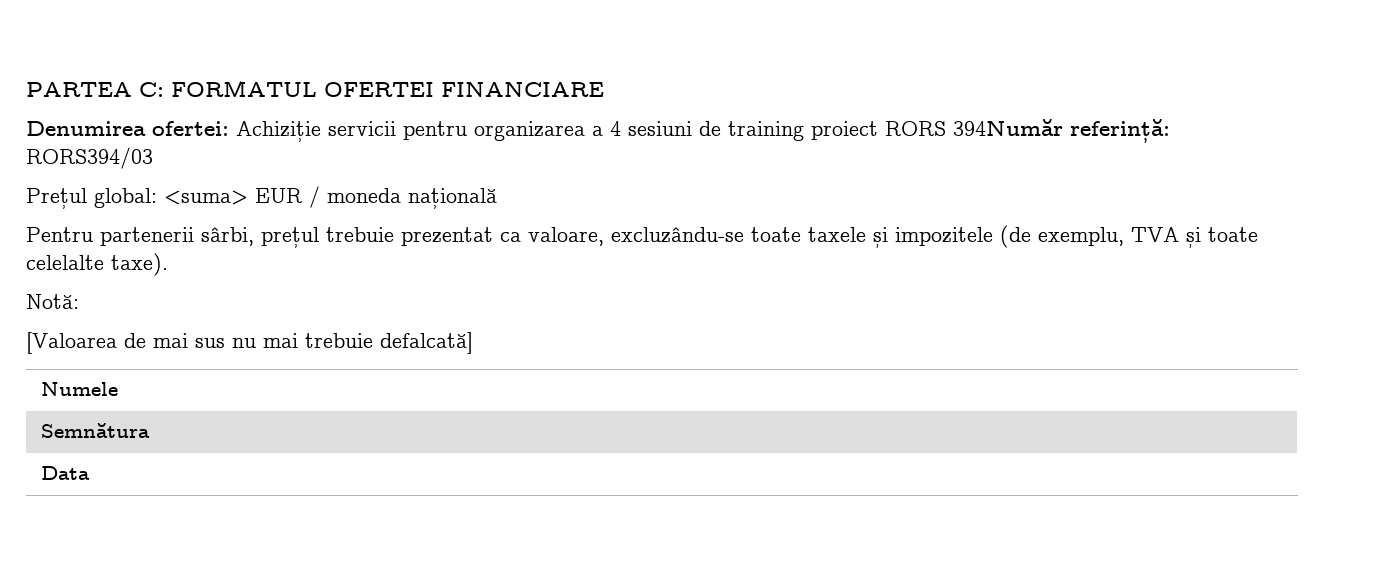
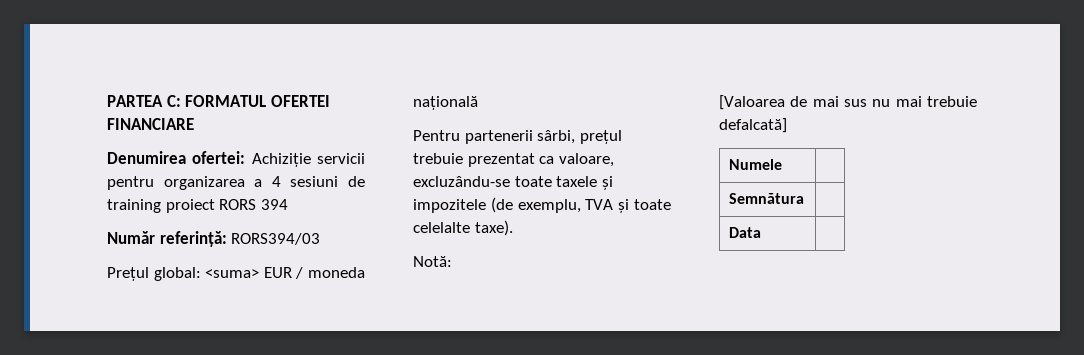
- Denumirea ofertei: Achiziție servicii pentru organizarea a 4 sesiuni de training proiect RORS 394Număr referință: RORS394/03
+ Denumirea ofertei: Achiziție servicii pentru organizarea a 4 sesiuni de training proiect RORS 394
+ Număr referință: RORS394/03

